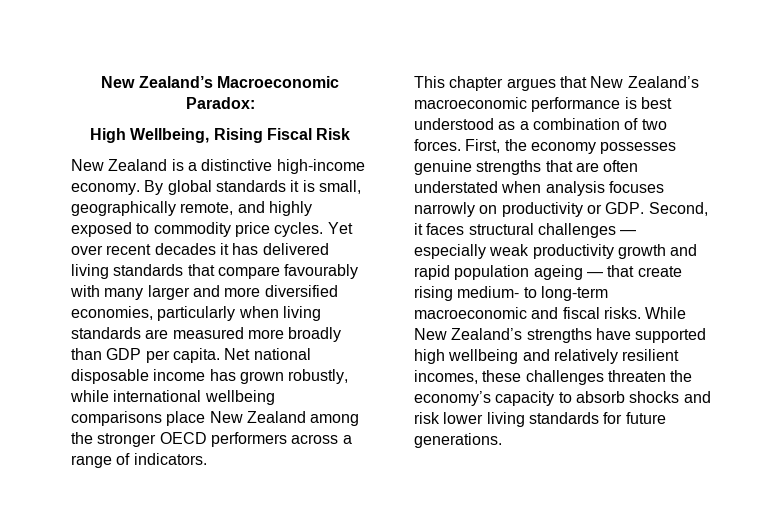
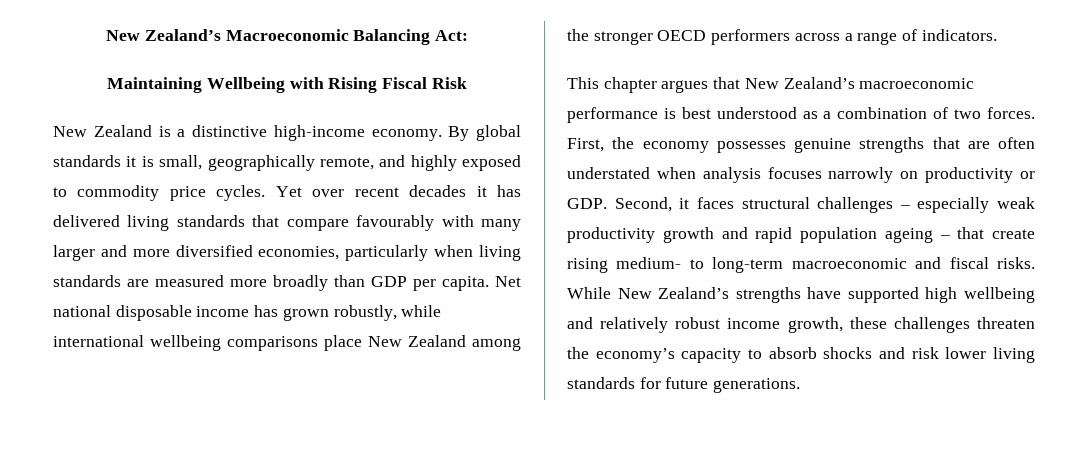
- New Zealand’s Macroeconomic Paradox:
- High Wellbeing, Rising Fiscal Risk
+ New Zealand’s Macroeconomic Balancing Act:
+ Maintaining Wellbeing with Rising Fiscal Risk
- First, the economy possesses genuine strengths that are often understated when analysis focuses narrowly on productivity or GDP. Second, it faces structural challenges — especially weak productivity growth and rapid population ageing — that create rising medium- to long-term macroeconomic and fiscal risks.
+ First, the economy possesses genuine strengths that are often understated when analysis focuses narrowly on productivity or GDP. Second, it faces structural challenges – especially weak productivity growth and rapid population ageing – that create rising medium- to long-term macroeconomic and fiscal risks.
- While New Zealand’s strengths have supported high wellbeing and relatively resilient incomes, these challenges threaten the economy’s capacity to absorb shocks and risk lower living standards for future generations.
+ While New Zealand’s strengths have supported high wellbeing and relatively robust income growth, these challenges threaten the economy’s capacity to absorb shocks and risk lower living standards for future generations.

